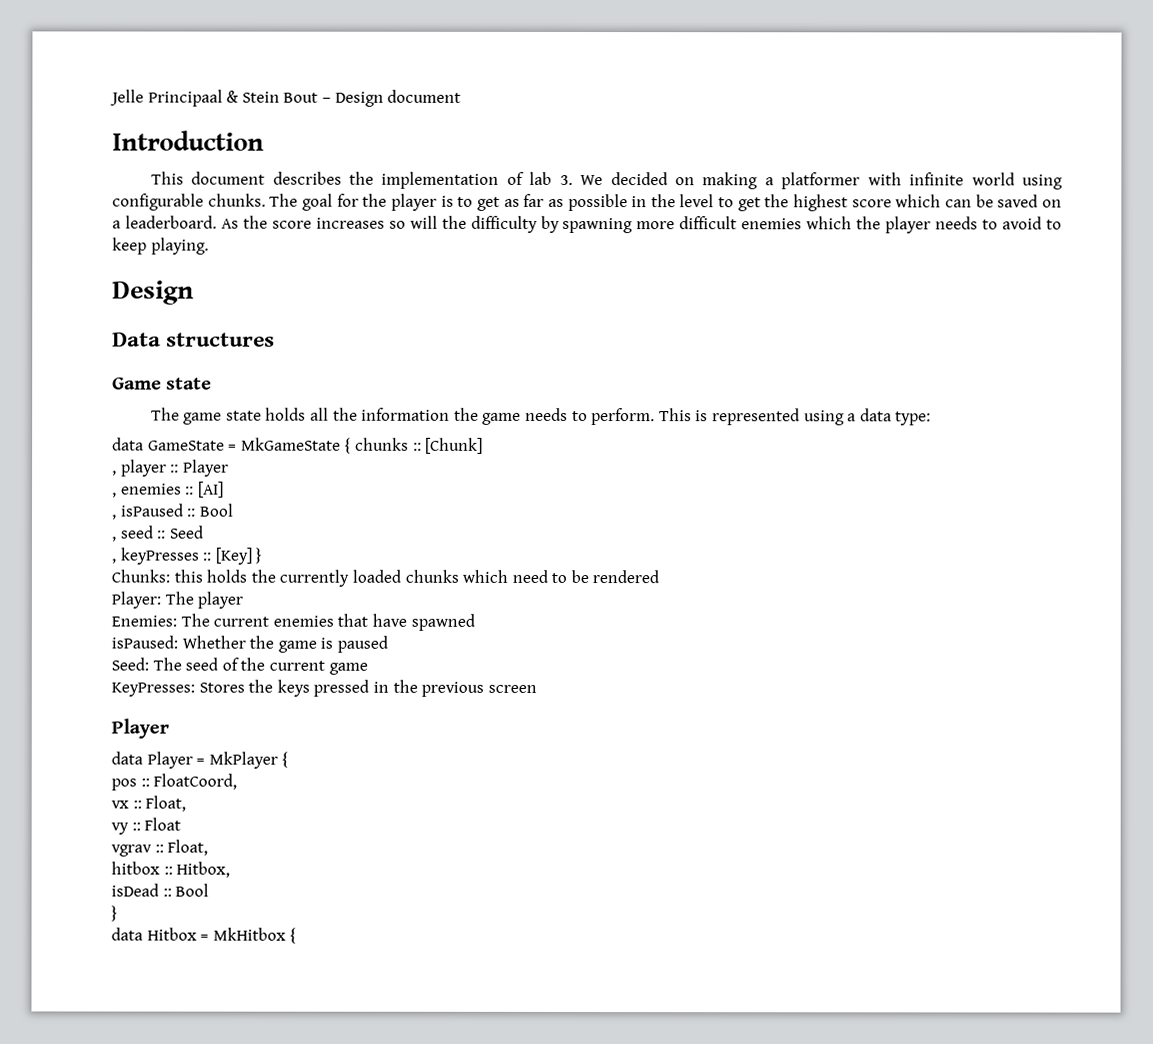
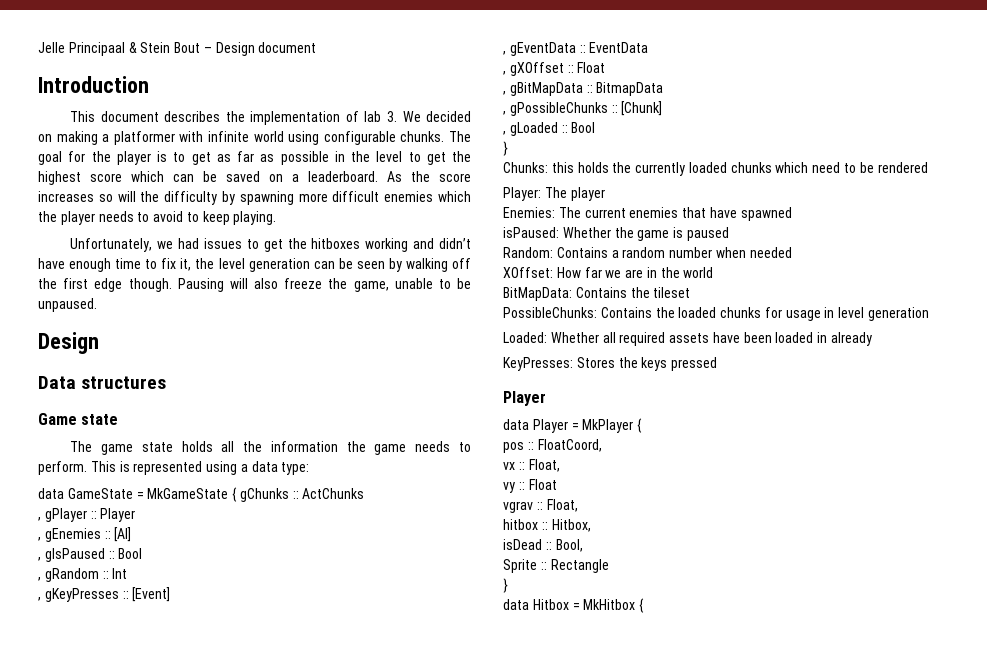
+ Unfortunately, we had issues to get the hitboxes working and didn’t have enough time to fix it, the level generation can be seen by walking off the first edge though. Pausing will also freeze the game, unable to be unpaused.
- data GameState = MkGameState { chunks :: [Chunk]
- , player :: Player
- , enemies :: [AI]
- , isPaused :: Bool
- , seed :: Seed
- , keyPresses :: [Key] }
+ data GameState = MkGameState { gChunks :: ActChunks
+ , gPlayer :: Player
+ , gEnemies :: [AI]
+ , gIsPaused :: Bool
+ , gRandom :: Int
+ , gKeyPresses :: [Event]
+ , gEventData :: EventData
+ , gXOffset :: Float
+ , gBitMapData :: BitmapData
+ , gPossibleChunks :: [Chunk]
+ , gLoaded :: Bool
+ }
- Seed: The seed of the current game
+ Random: Contains a random number when needed
+ XOffset: How far we are in the world
+ BitMapData: Contains the tileset
+ PossibleChunks: Contains the loaded chunks for usage in level generation
+ Loaded: Whether all required assets have been loaded in already
- KeyPresses: Stores the keys pressed in the previous screen
+ KeyPresses: Stores the keys pressed
- isDead :: Bool
+ isDead :: Bool,
+ Sprite :: Rectangle

